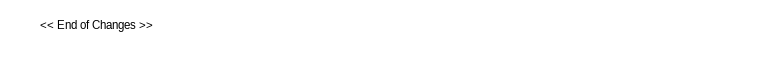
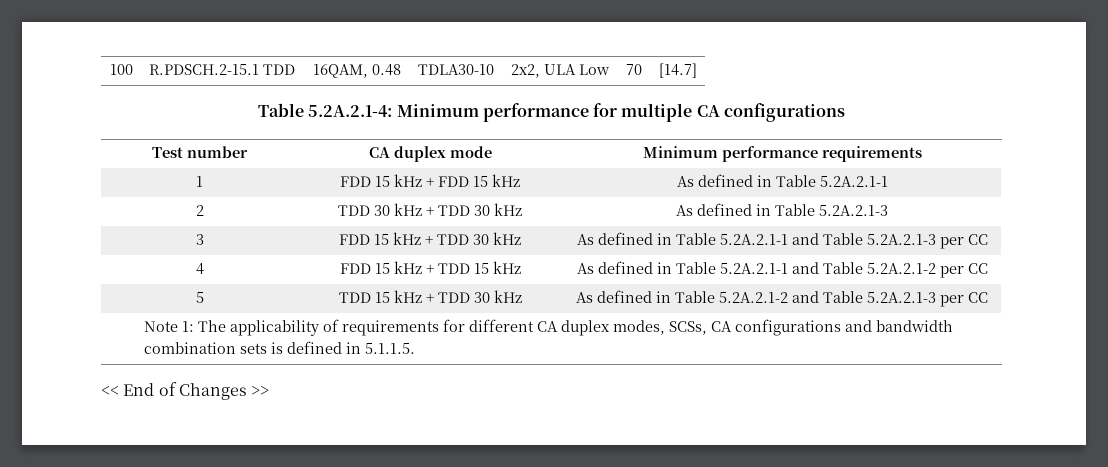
+ 100 | R.PDSCH.2-15.1 TDD | 16QAM, 0.48 | TDLA30-10 | 2x2, ULA Low | 70 | [14.7]
+ Table 5.2A.2.1-4: Minimum performance for multiple CA configurations
+ Test number | CA duplex mode | Minimum performance requirements
+ 1 | FDD 15 kHz + FDD 15 kHz | As defined in Table 5.2A.2.1-1
+ 2 | TDD 30 kHz + TDD 30 kHz | As defined in Table 5.2A.2.1-3
+ 3 | FDD 15 kHz + TDD 30 kHz | As defined in Table 5.2A.2.1-1 and Table 5.2A.2.1-3 per CC
+ 4 | FDD 15 kHz + TDD 15 kHz | As defined in Table 5.2A.2.1-1 and Table 5.2A.2.1-2 per CC
+ 5 | TDD 15 kHz + TDD 30 kHz | As defined in Table 5.2A.2.1-2 and Table 5.2A.2.1-3 per CC
+ Note 1: The applicability of requirements for different CA duplex modes, SCSs, CA configurations and bandwidth combination sets is defined in 5.1.1.5.

